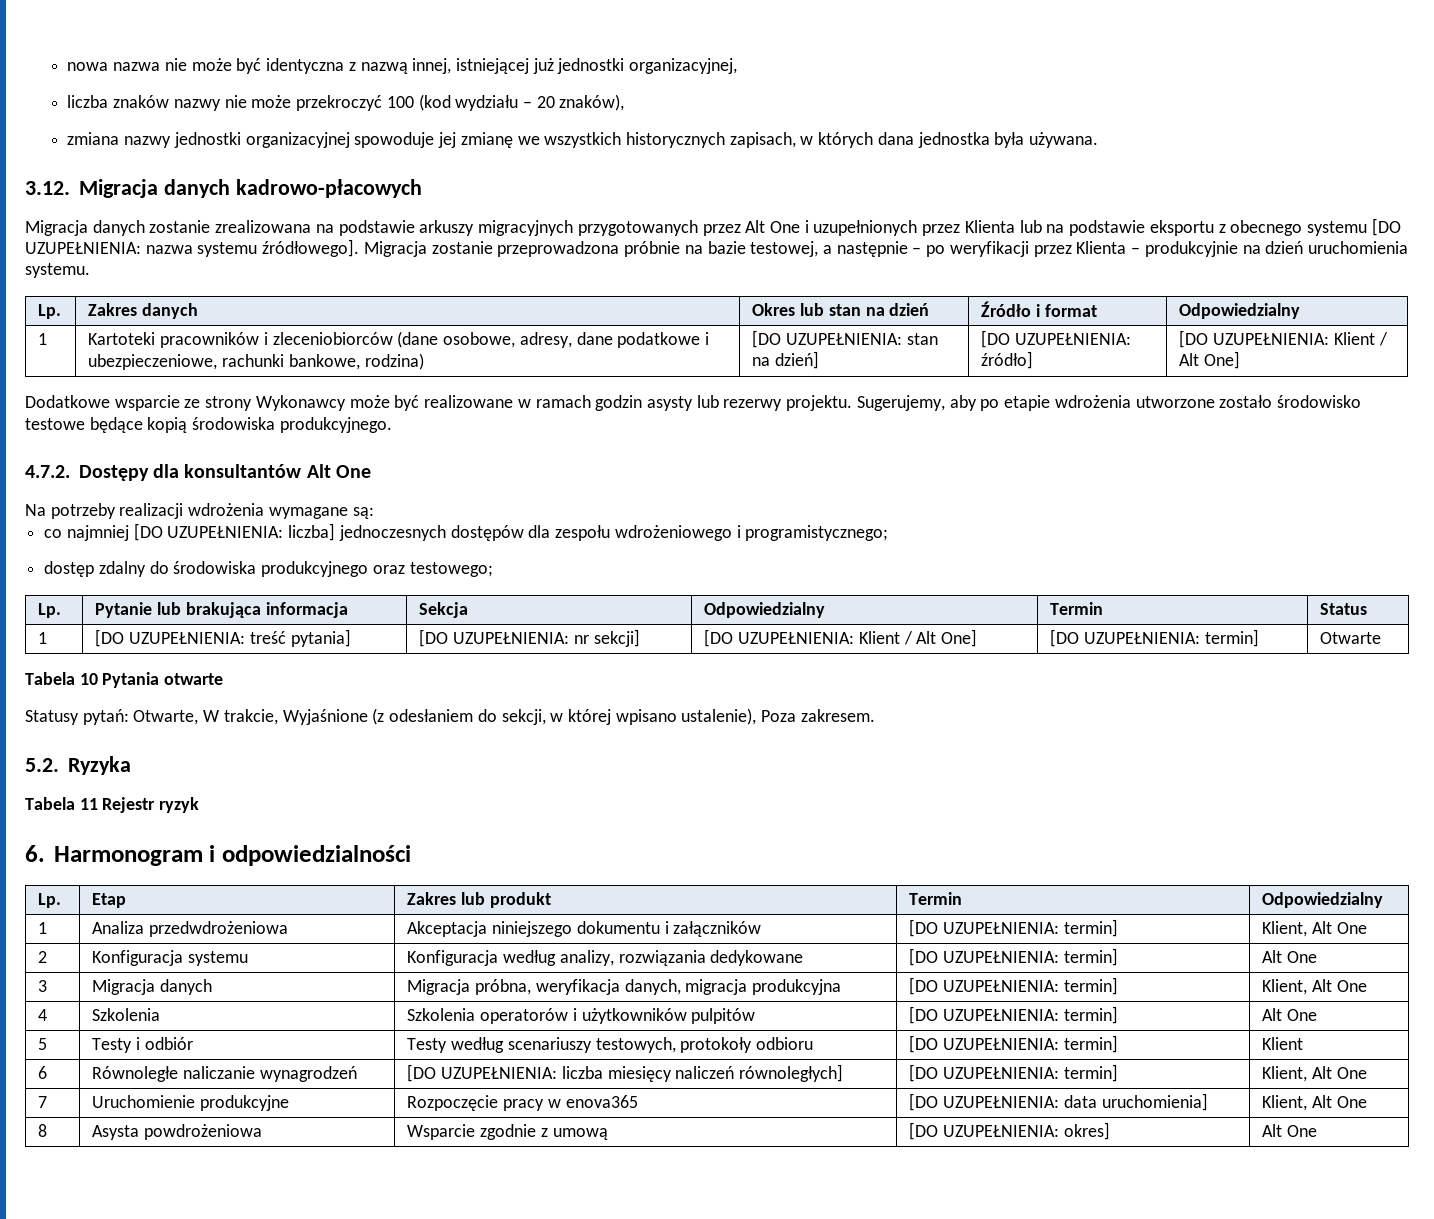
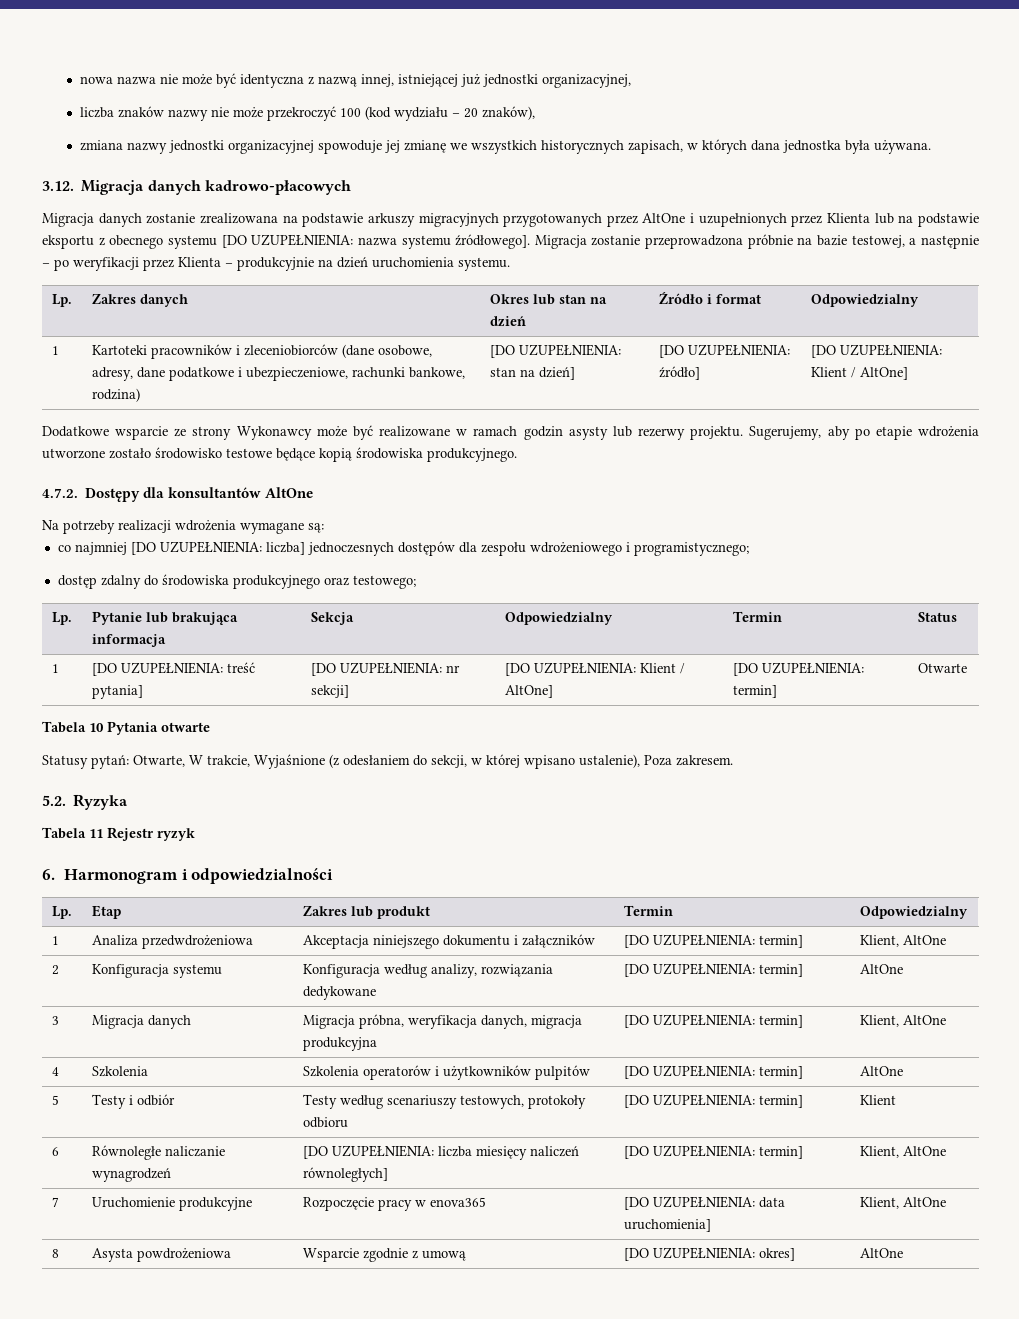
- Migracja danych zostanie zrealizowana na podstawie arkuszy migracyjnych przygotowanych przez Alt One i uzupełnionych przez Klienta lub na podstawie eksportu z obecnego systemu [DO UZUPEŁNIENIA: nazwa systemu źródłowego].
+ Migracja danych zostanie zrealizowana na podstawie arkuszy migracyjnych przygotowanych przez AltOne i uzupełnionych przez Klienta lub na podstawie eksportu z obecnego systemu [DO UZUPEŁNIENIA: nazwa systemu źródłowego].
- 1 | Kartoteki pracowników i zleceniobiorców (dane osobowe, adresy, dane podatkowe i ubezpieczeniowe, rachunki bankowe, rodzina) | [DO UZUPEŁNIENIA: stan na dzień] | [DO UZUPEŁNIENIA: źródło] | [DO UZUPEŁNIENIA: Klient / Alt One]
+ 1 | Kartoteki pracowników i zleceniobiorców (dane osobowe, adresy, dane podatkowe i ubezpieczeniowe, rachunki bankowe, rodzina) | [DO UZUPEŁNIENIA: stan na dzień] | [DO UZUPEŁNIENIA: źródło] | [DO UZUPEŁNIENIA: Klient / AltOne]
- 4.7.2. Dostępy dla konsultantów Alt One
+ 4.7.2. Dostępy dla konsultantów AltOne
- 1 | [DO UZUPEŁNIENIA: treść pytania] | [DO UZUPEŁNIENIA: nr sekcji] | [DO UZUPEŁNIENIA: Klient / Alt One] | [DO UZUPEŁNIENIA: termin] | Otwarte
+ 1 | [DO UZUPEŁNIENIA: treść pytania] | [DO UZUPEŁNIENIA: nr sekcji] | [DO UZUPEŁNIENIA: Klient / AltOne] | [DO UZUPEŁNIENIA: termin] | Otwarte
- 1 | Analiza przedwdrożeniowa | Akceptacja niniejszego dokumentu i załączników | [DO UZUPEŁNIENIA: termin] | Klient, Alt One
+ 1 | Analiza przedwdrożeniowa | Akceptacja niniejszego dokumentu i załączników | [DO UZUPEŁNIENIA: termin] | Klient, AltOne
- 2 | Konfiguracja systemu | Konfiguracja według analizy, rozwiązania dedykowane | [DO UZUPEŁNIENIA: termin] | Alt One
+ 2 | Konfiguracja systemu | Konfiguracja według analizy, rozwiązania dedykowane | [DO UZUPEŁNIENIA: termin] | AltOne
- 3 | Migracja danych | Migracja próbna, weryfikacja danych, migracja produkcyjna | [DO UZUPEŁNIENIA: termin] | Klient, Alt One
+ 3 | Migracja danych | Migracja próbna, weryfikacja danych, migracja produkcyjna | [DO UZUPEŁNIENIA: termin] | Klient, AltOne
- 4 | Szkolenia | Szkolenia operatorów i użytkowników pulpitów | [DO UZUPEŁNIENIA: termin] | Alt One
+ 4 | Szkolenia | Szkolenia operatorów i użytkowników pulpitów | [DO UZUPEŁNIENIA: termin] | AltOne
- 6 | Równoległe naliczanie wynagrodzeń | [DO UZUPEŁNIENIA: liczba miesięcy naliczeń równoległych] | [DO UZUPEŁNIENIA: termin] | Klient, Alt One
+ 6 | Równoległe naliczanie wynagrodzeń | [DO UZUPEŁNIENIA: liczba miesięcy naliczeń równoległych] | [DO UZUPEŁNIENIA: termin] | Klient, AltOne
- 7 | Uruchomienie produkcyjne | Rozpoczęcie pracy w enova365 | [DO UZUPEŁNIENIA: data uruchomienia] | Klient, Alt One
+ 7 | Uruchomienie produkcyjne | Rozpoczęcie pracy w enova365 | [DO UZUPEŁNIENIA: data uruchomienia] | Klient, AltOne
- 8 | Asysta powdrożeniowa | Wsparcie zgodnie z umową | [DO UZUPEŁNIENIA: okres] | Alt One
+ 8 | Asysta powdrożeniowa | Wsparcie zgodnie z umową | [DO UZUPEŁNIENIA: okres] | AltOne

